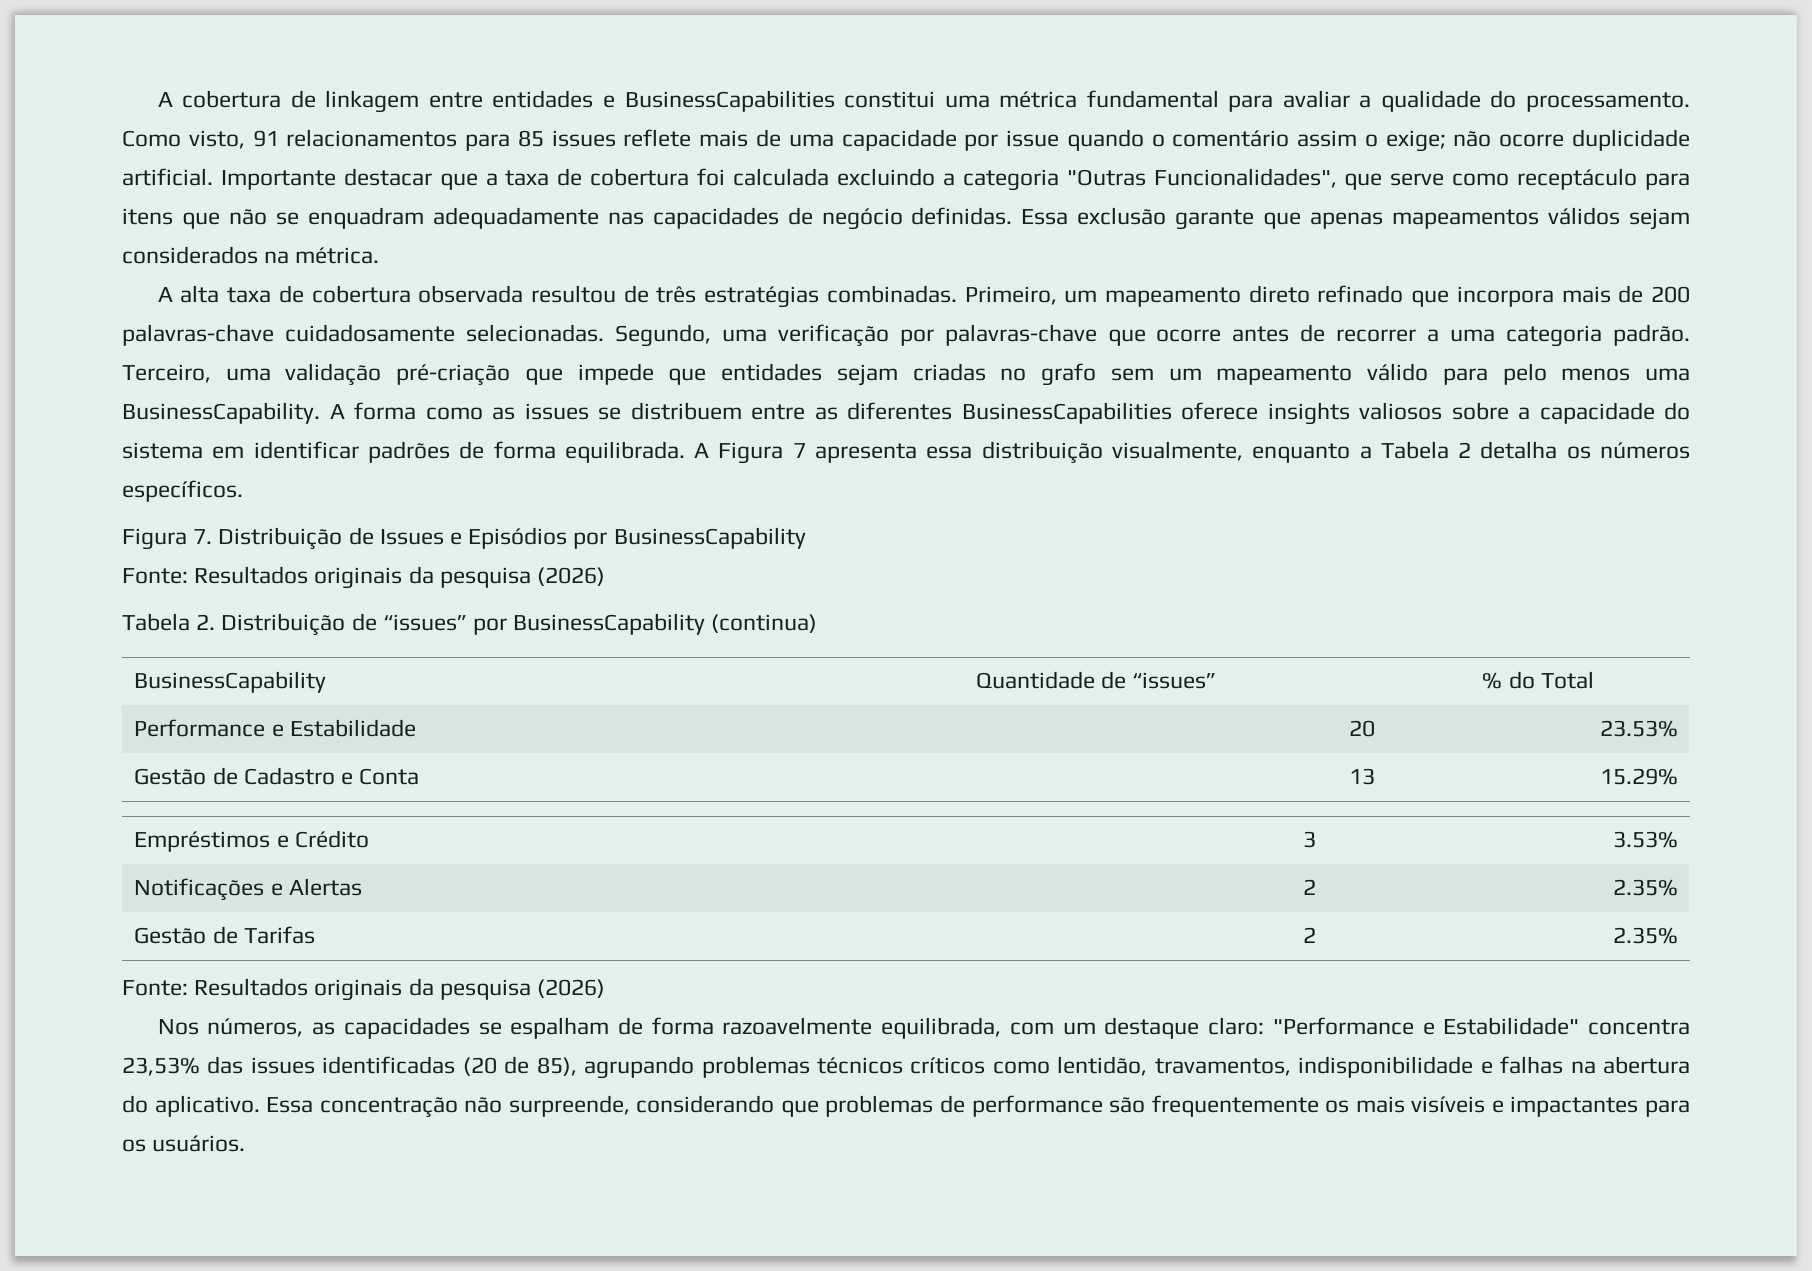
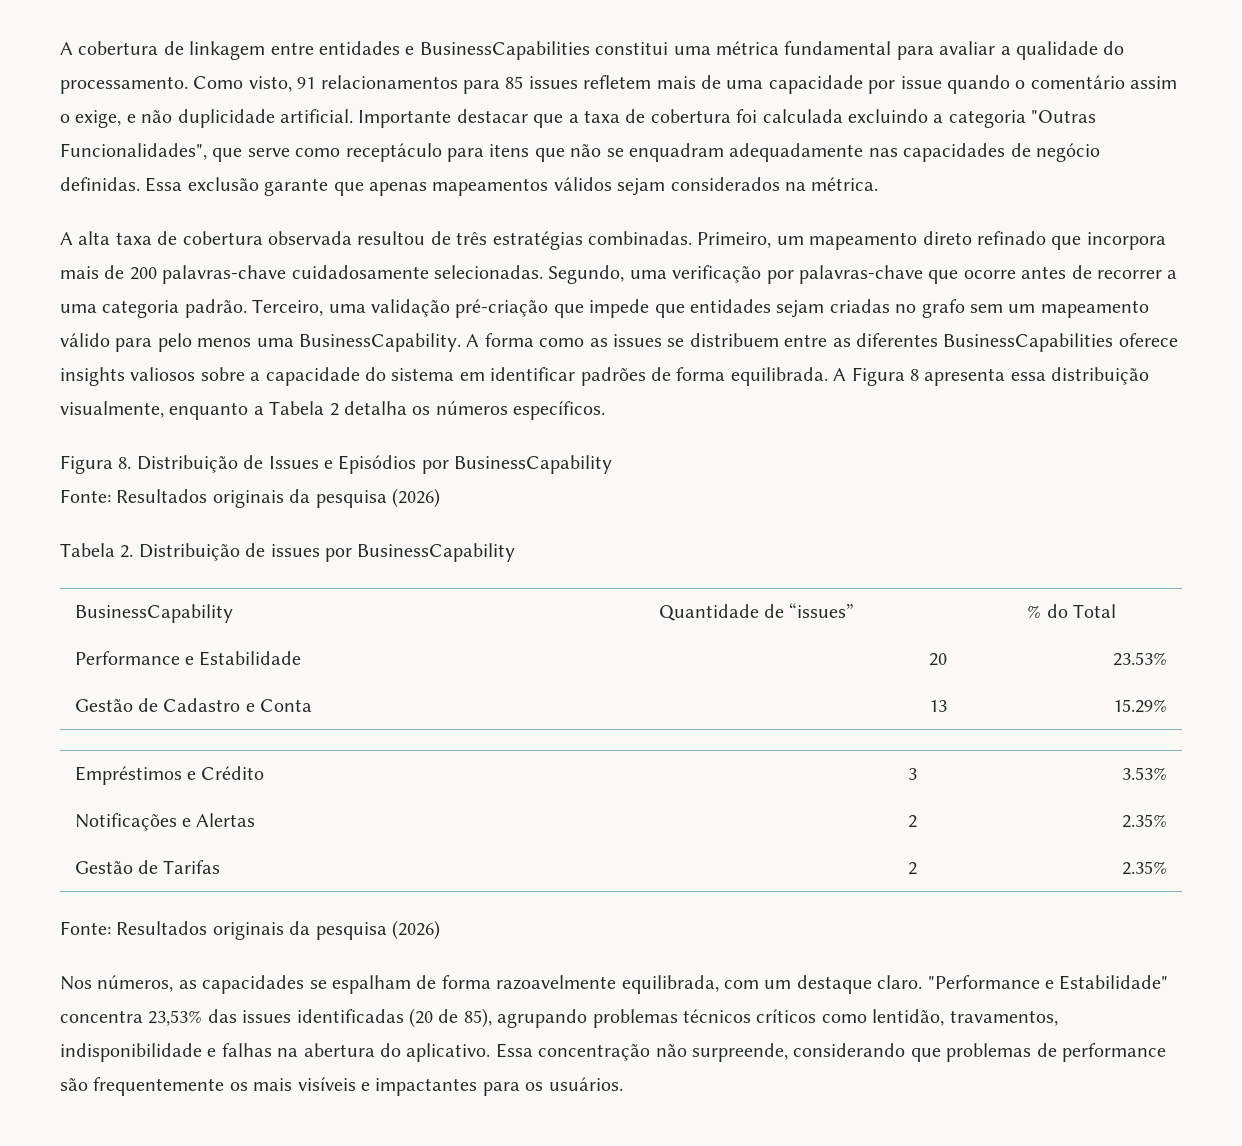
- Como visto, 91 relacionamentos para 85 issues reflete mais de uma capacidade por issue quando o comentário assim o exige; não ocorre duplicidade artificial.
+ Como visto, 91 relacionamentos para 85 issues refletem mais de uma capacidade por issue quando o comentário assim o exige, e não duplicidade artificial.
- A Figura 7 apresenta essa distribuição visualmente, enquanto a Tabela 2 detalha os números específicos.
+ A Figura 8 apresenta essa distribuição visualmente, enquanto a Tabela 2 detalha os números específicos.
- Figura 7. Distribuição de Issues e Episódios por BusinessCapability
+ Figura 8. Distribuição de Issues e Episódios por BusinessCapability
- Tabela 2. Distribuição de “issues” por BusinessCapability (continua)
+ Tabela 2. Distribuição de issues por BusinessCapability
- Nos números, as capacidades se espalham de forma razoavelmente equilibrada, com um destaque claro: "Performance e Estabilidade" concentra 23,53% das issues identificadas (20 de 85), agrupando problemas técnicos críticos como lentidão, travamentos, indisponibilidade e falhas na abertura do aplicativo.
+ Nos números, as capacidades se espalham de forma razoavelmente equilibrada, com um destaque claro. "Performance e Estabilidade" concentra 23,53% das issues identificadas (20 de 85), agrupando problemas técnicos críticos como lentidão, travamentos, indisponibilidade e falhas na abertura do aplicativo.

